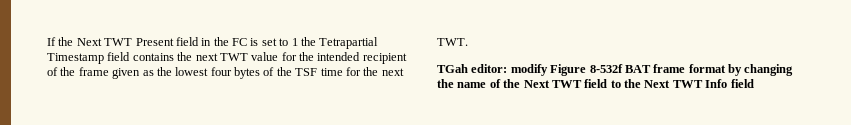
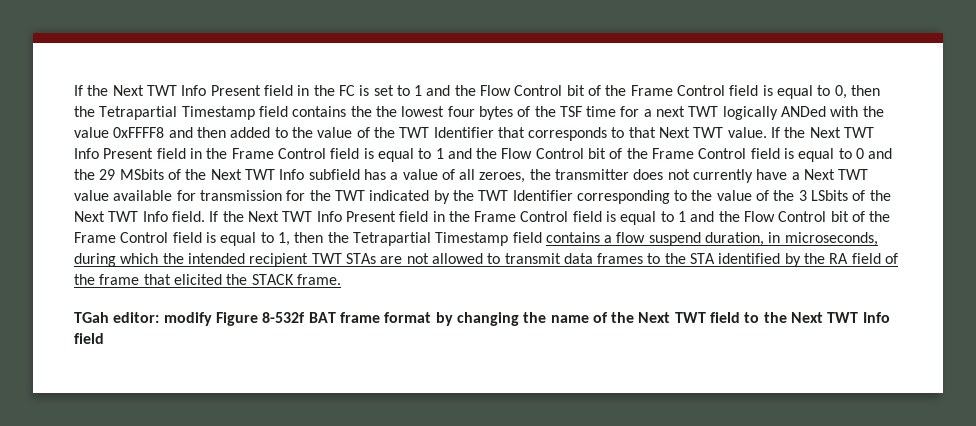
- If the Next TWT Present field in the FC is set to 1 the Tetrapartial Timestamp field contains the next TWT value for the intended recipient of the frame given as the lowest four bytes of the TSF time for the next TWT.
+ If the Next TWT Info Present field in the FC is set to 1 and the Flow Control bit of the Frame Control field is equal to 0, then the Tetrapartial Timestamp field contains the the lowest four bytes of the TSF time for a next TWT logically ANDed with the value 0xFFFF8 and then added to the value of the TWT Identifier that corresponds to that Next TWT value. If the Next TWT Info Present field in the Frame Control field is equal to 1 and the Flow Control bit of the Frame Control field is equal to 0 and the 29 MSbits of the Next TWT Info subfield has a value of all zeroes, the transmitter does not currently have a Next TWT value available for transmission for the TWT indicated by the TWT Identifier corresponding to the value of the 3 LSbits of the Next TWT Info field. If the Next TWT Info Present field in the Frame Control field is equal to 1 and the Flow Control bit of the Frame Control field is equal to 1, then the Tetrapartial Timestamp field contains a flow suspend duration, in microseconds, during which the intended recipient TWT STAs are not allowed to transmit data frames to the STA identified by the RA field of the frame that elicited the STACK frame.

